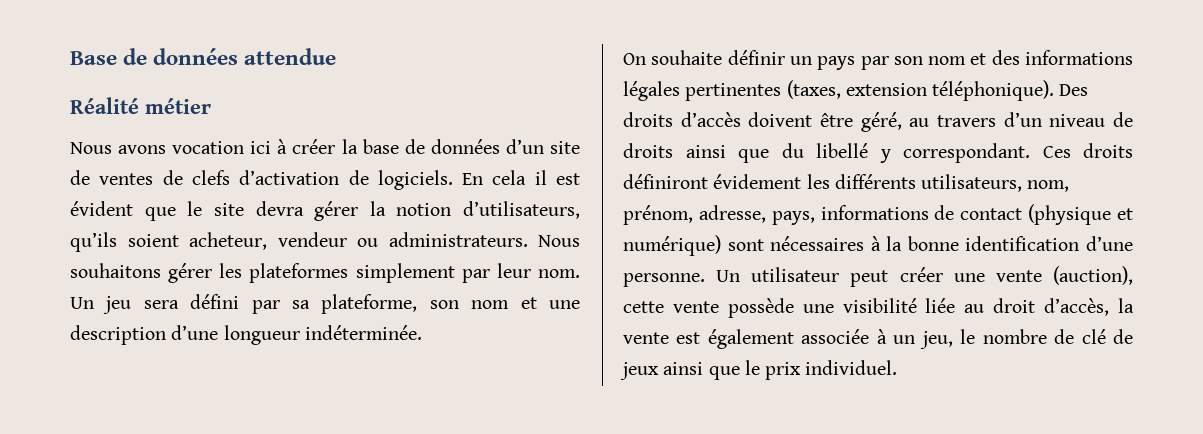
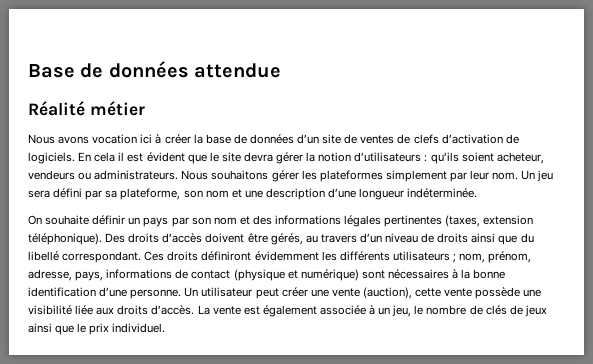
- En cela il est évident que le site devra gérer la notion d’utilisateurs, qu’ils soient acheteur, vendeur ou administrateurs.
+ En cela il est évident que le site devra gérer la notion d’utilisateurs : qu’ils soient acheteur, vendeurs ou administrateurs.
- Des droits d’accès doivent être géré, au travers d’un niveau de droits ainsi que du libellé y correspondant.
+ Des droits d’accès doivent être gérés, au travers d’un niveau de droits ainsi que du libellé correspondant.
- Ces droits définiront évidement les différents utilisateurs, nom, prénom, adresse, pays, informations de contact (physique et numérique) sont nécessaires à la bonne identification d’une personne.
+ Ces droits définiront évidemment les différents utilisateurs ; nom, prénom, adresse, pays, informations de contact (physique et numérique) sont nécessaires à la bonne identification d’une personne.
- Un utilisateur peut créer une vente (auction), cette vente possède une visibilité liée au droit d’accès, la vente est également associée à un jeu, le nombre de clé de jeux ainsi que le prix individuel.
+ Un utilisateur peut créer une vente (auction), cette vente possède une visibilité liée aux droits d’accès. La vente est également associée à un jeu, le nombre de clés de jeux ainsi que le prix individuel.

